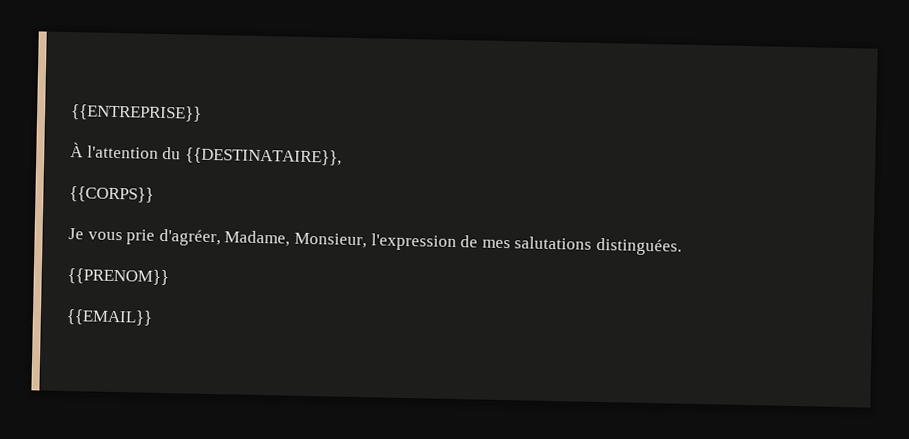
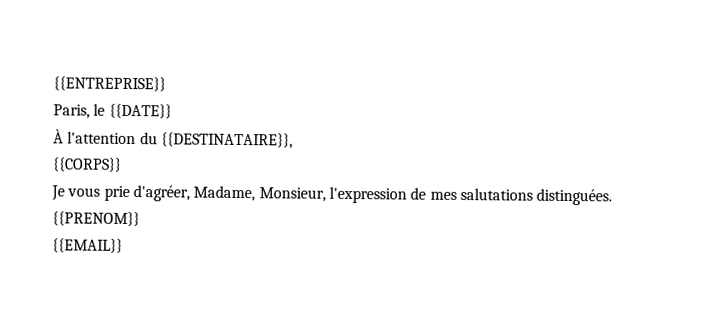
+ Paris, le {{DATE}}

